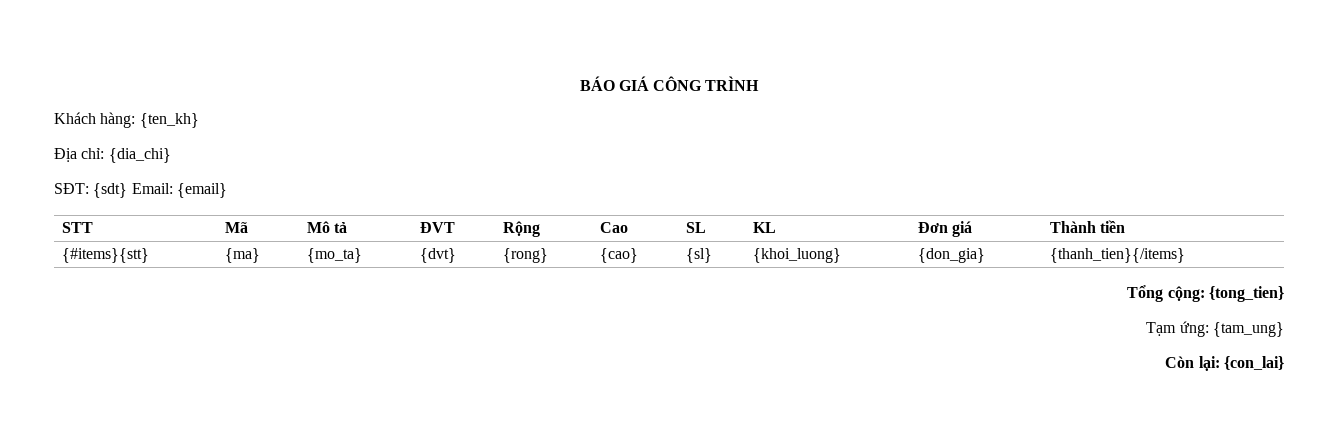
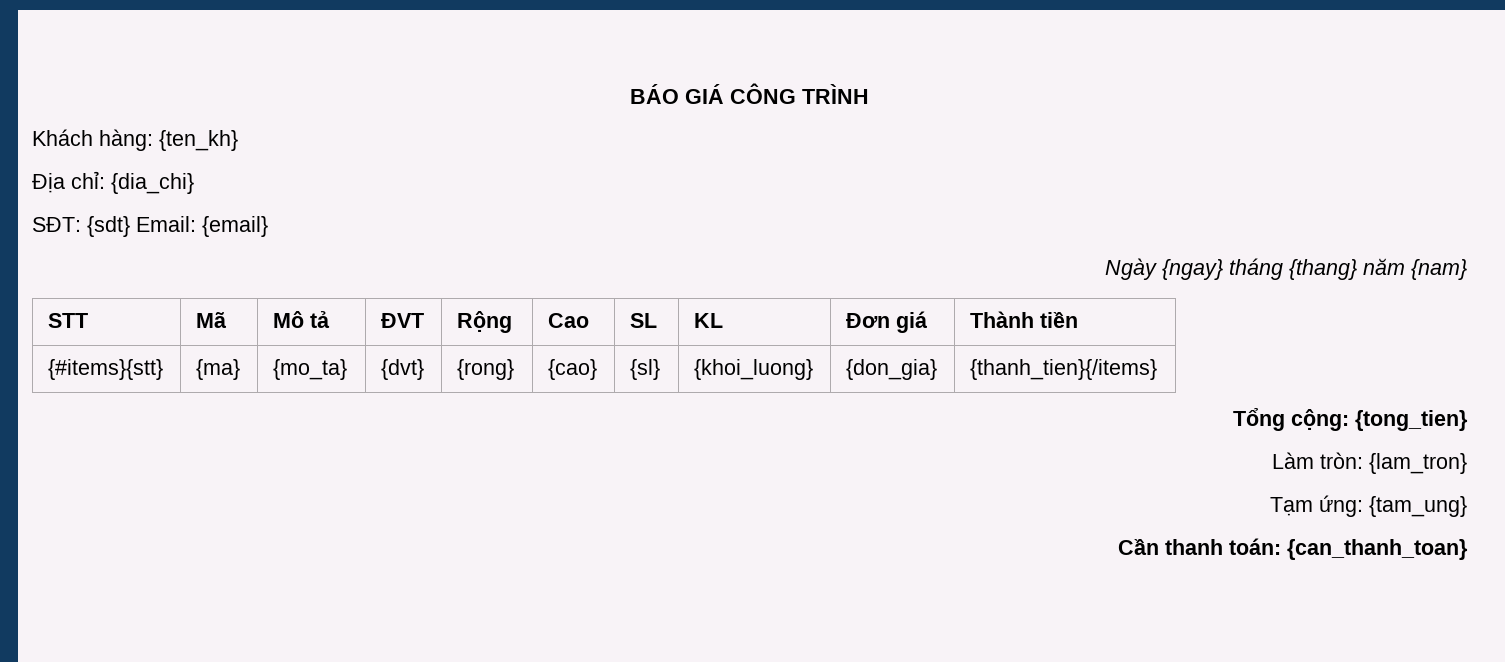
+ Ngày {ngay} tháng {thang} năm {nam}
+ Làm tròn: {lam_tron}
- Còn lại: {con_lai}
+ Cần thanh toán: {can_thanh_toan}

